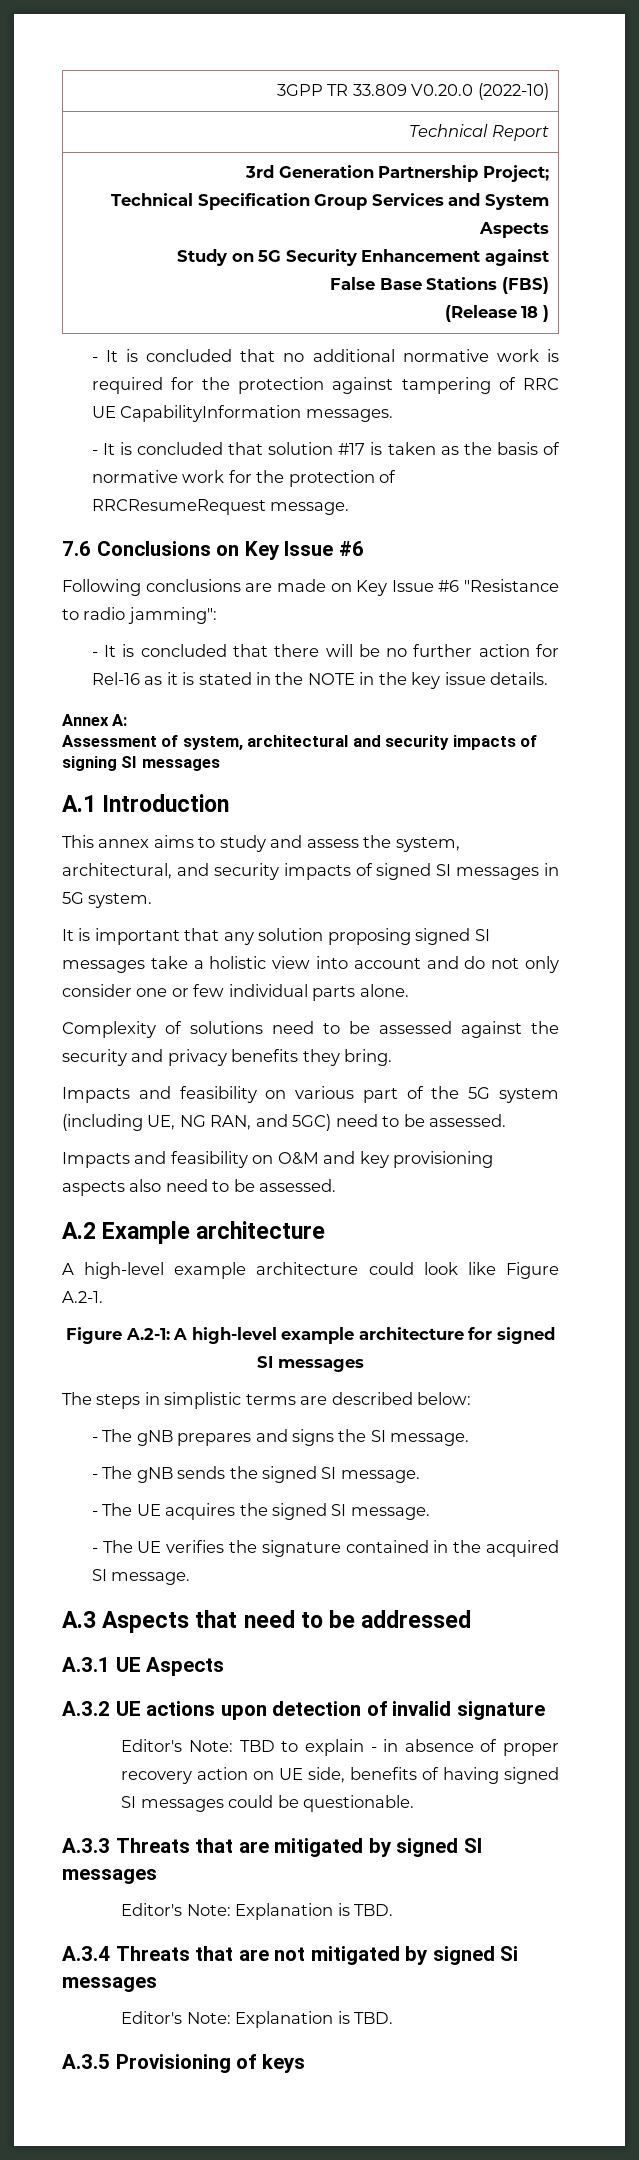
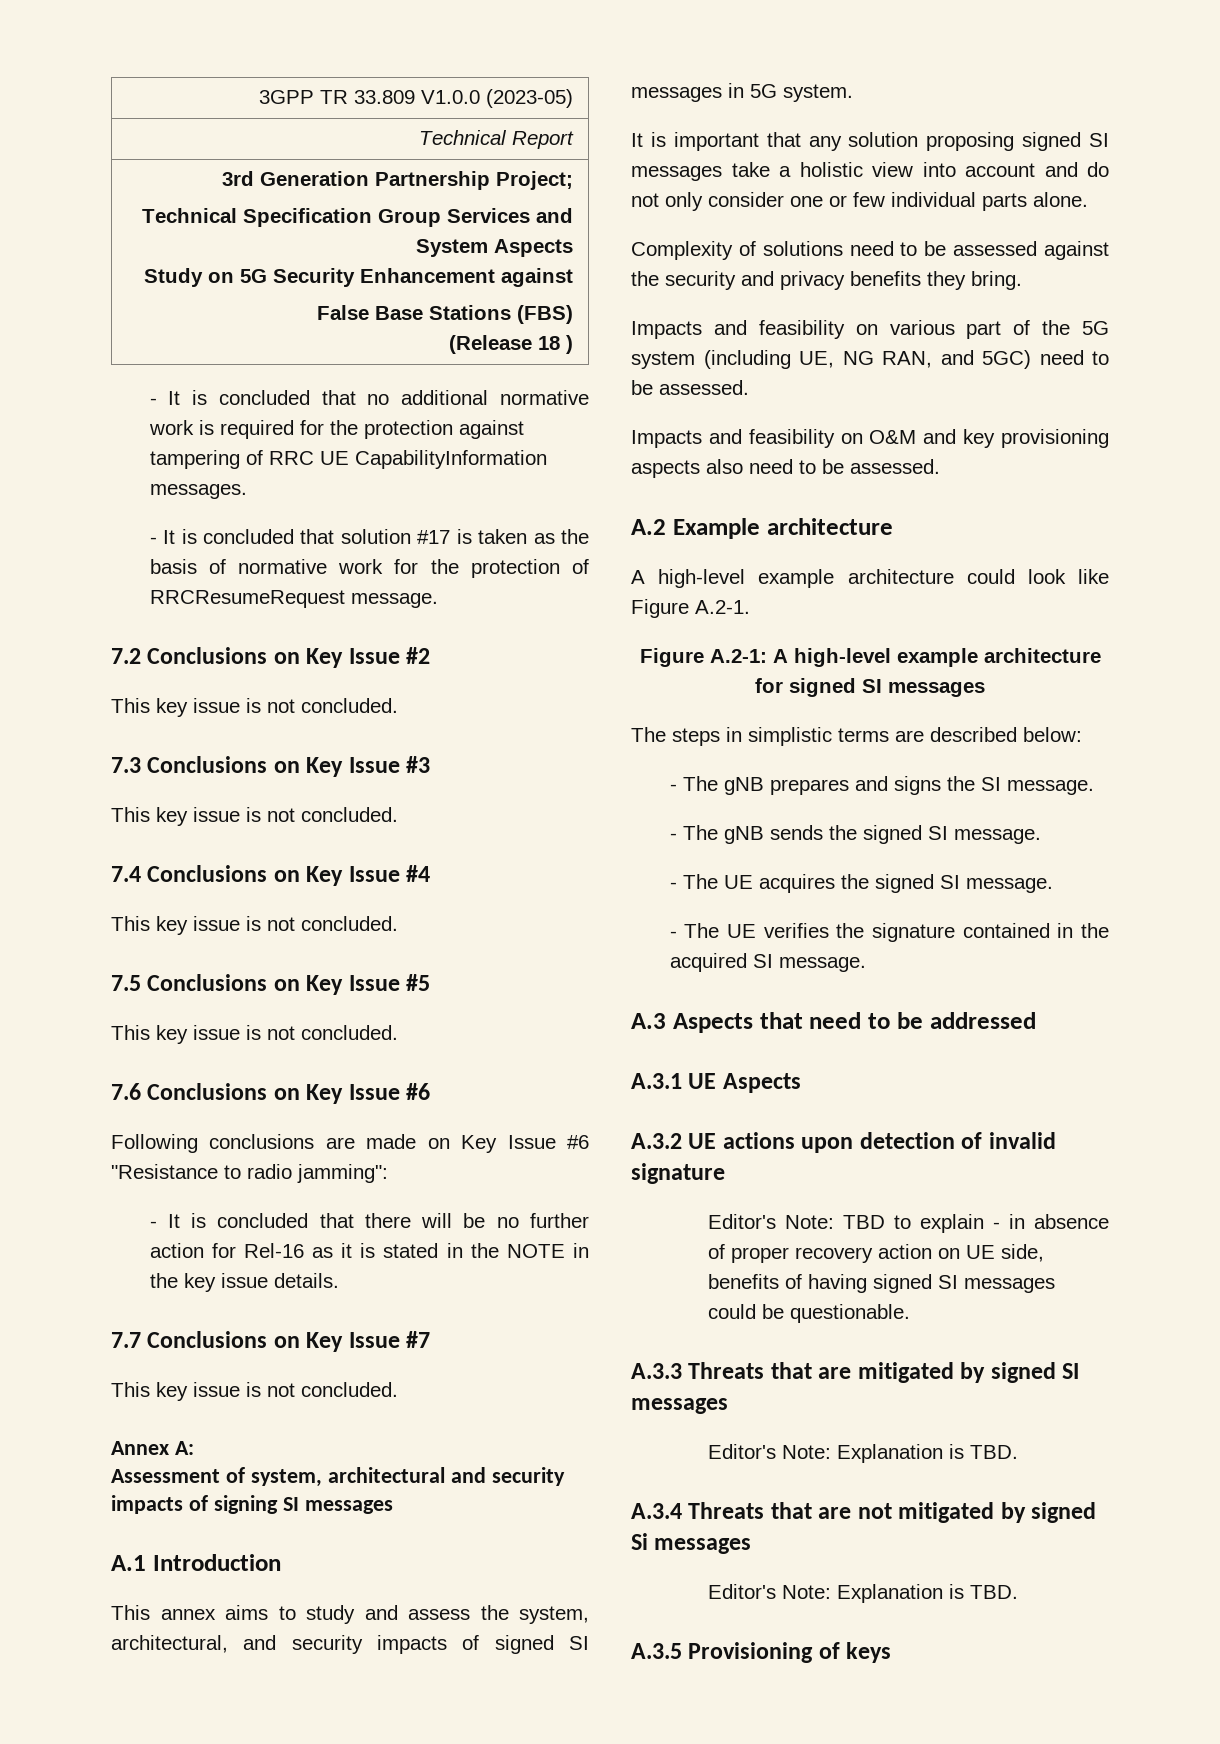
- 3GPP TR 33.809 V0.20.0 (2022-10)
+ 3GPP TR 33.809 V1.0.0 (2023-05)
+ 7.2 Conclusions on Key Issue #2
+ This key issue is not concluded.
+ 7.3 Conclusions on Key Issue #3
+ This key issue is not concluded.
+ 7.4 Conclusions on Key Issue #4
+ This key issue is not concluded.
+ 7.5 Conclusions on Key Issue #5
+ This key issue is not concluded.
+ 7.7 Conclusions on Key Issue #7
+ This key issue is not concluded.

